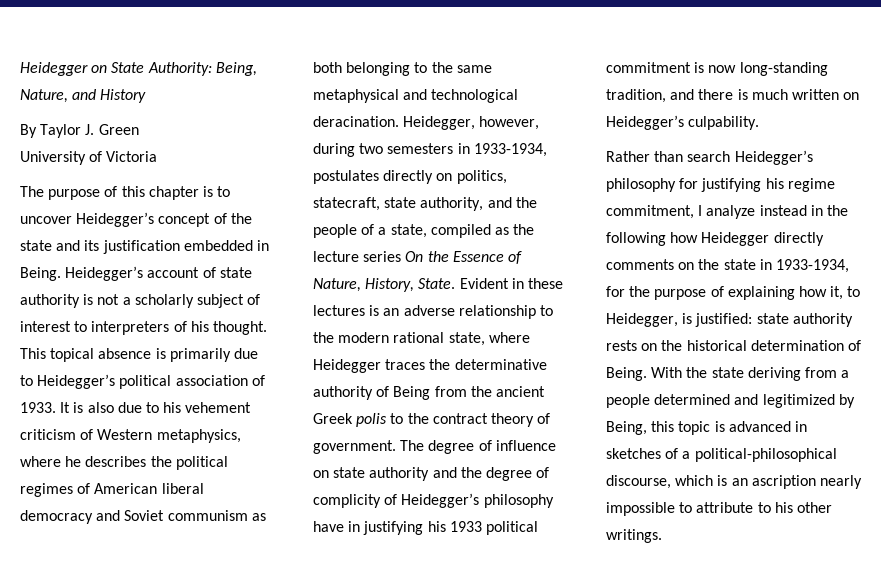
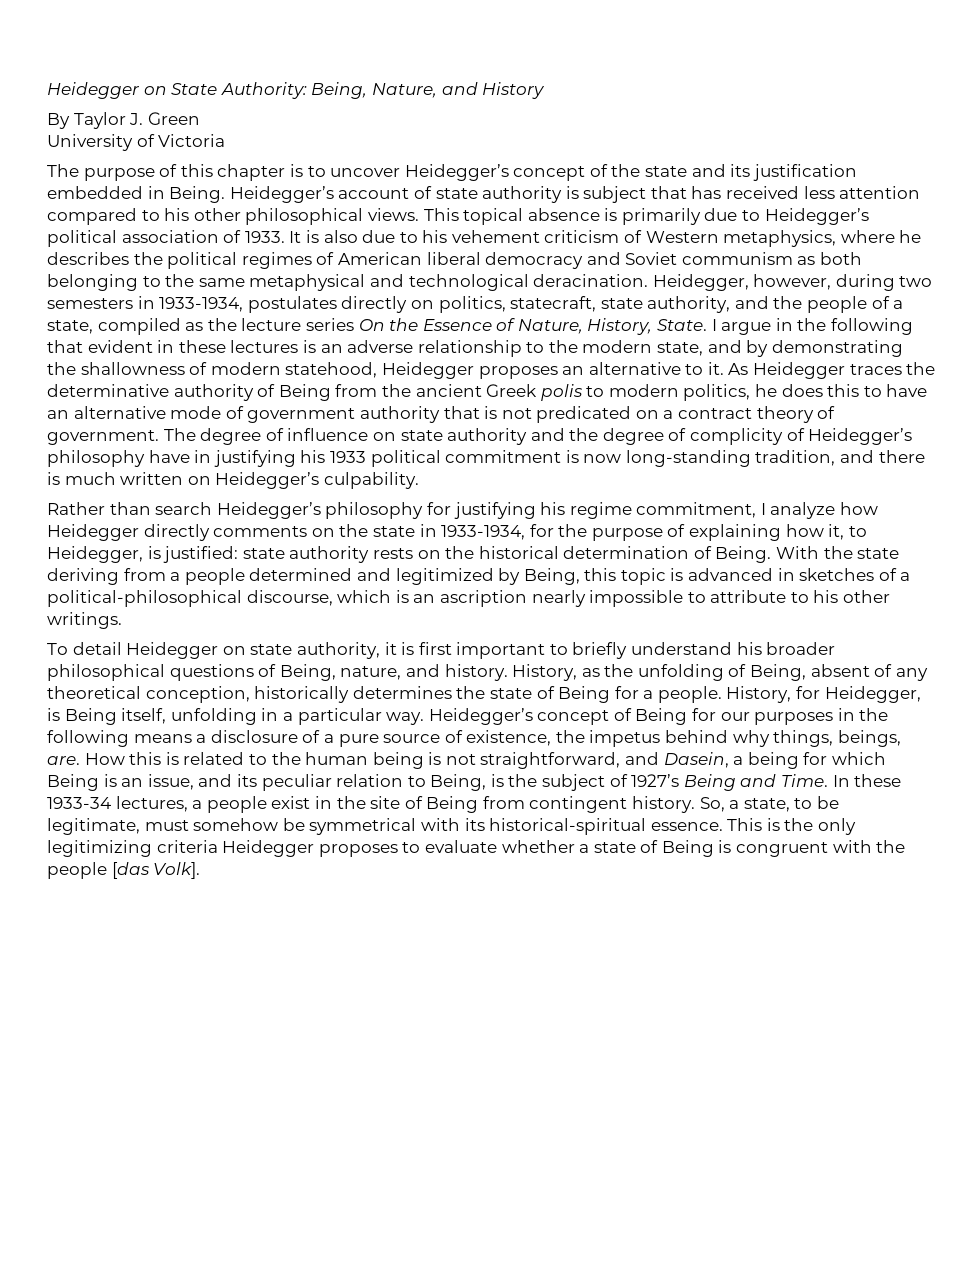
- Heidegger’s account of state authority is not a scholarly subject of interest to interpreters of his thought.
+ Heidegger’s account of state authority is subject that has received less attention compared to his other philosophical views.
- Evident in these lectures is an adverse relationship to the modern rational state, where Heidegger traces the determinative authority of Being from the ancient Greek polis to the contract theory of government.
+ I argue in the following that evident in these lectures is an adverse relationship to the modern state, and by demonstrating the shallowness of modern statehood, Heidegger proposes an alternative to it. As Heidegger traces the determinative authority of Being from the ancient Greek polis to modern politics, he does this to have an alternative mode of government authority that is not predicated on a contract theory of government.
- Rather than search Heidegger’s philosophy for justifying his regime commitment, I analyze instead in the following how Heidegger directly comments on the state in 1933-1934, for the purpose of explaining how it, to Heidegger, is justified: state authority rests on the historical determination of Being.
+ Rather than search Heidegger’s philosophy for justifying his regime commitment, I analyze how Heidegger directly comments on the state in 1933-1934, for the purpose of explaining how it, to Heidegger, is justified: state authority rests on the historical determination of Being.
+ To detail Heidegger on state authority, it is first important to briefly understand his broader philosophical questions of Being, nature, and history. History, as the unfolding of Being, absent of any theoretical conception, historically determines the state of Being for a people. History, for Heidegger, is Being itself, unfolding in a particular way. Heidegger’s concept of Being for our purposes in the following means a disclosure of a pure source of existence, the impetus behind why things, beings, are. How this is related to the human being is not straightforward, and Dasein, a being for which Being is an issue, and its peculiar relation to Being, is the subject of 1927’s Being and Time. In these 1933-34 lectures, a people exist in the site of Being from contingent history. So, a state, to be legitimate, must somehow be symmetrical with its historical-spiritual essence. This is the only legitimizing criteria Heidegger proposes to evaluate whether a state of Being is congruent with the people [das Volk].

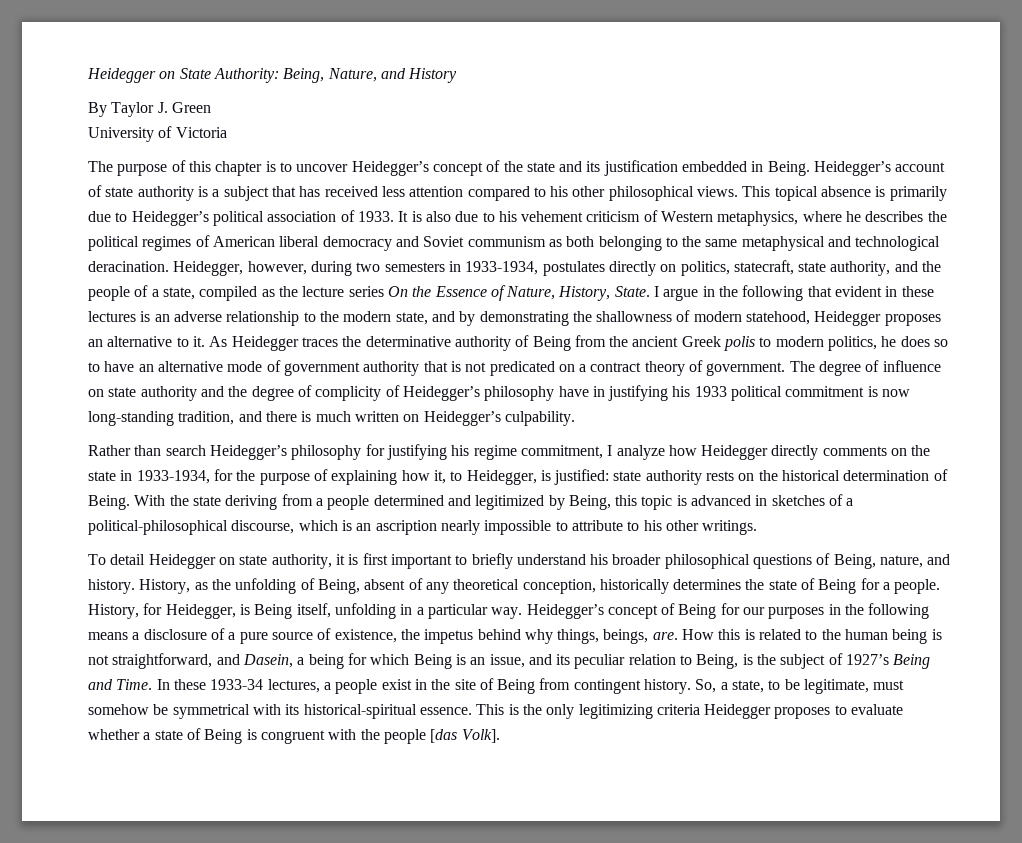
- Heidegger’s account of state authority is subject that has received less attention compared to his other philosophical views.
+ Heidegger’s account of state authority is a subject that has received less attention compared to his other philosophical views.
- As Heidegger traces the determinative authority of Being from the ancient Greek polis to modern politics, he does this to have an alternative mode of government authority that is not predicated on a contract theory of government.
+ As Heidegger traces the determinative authority of Being from the ancient Greek polis to modern politics, he does so to have an alternative mode of government authority that is not predicated on a contract theory of government.

